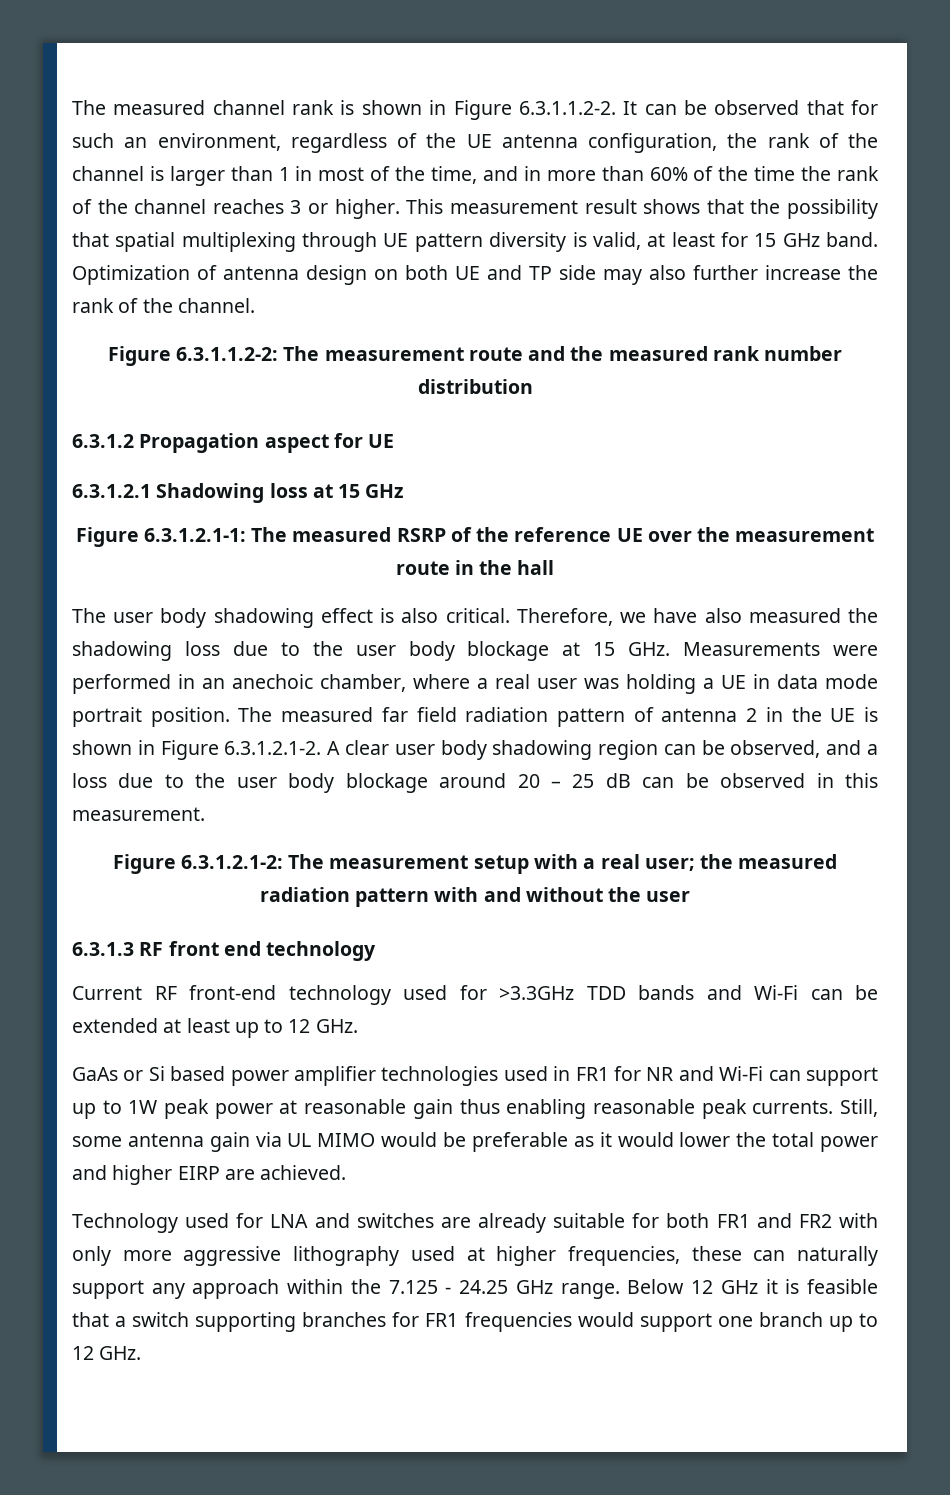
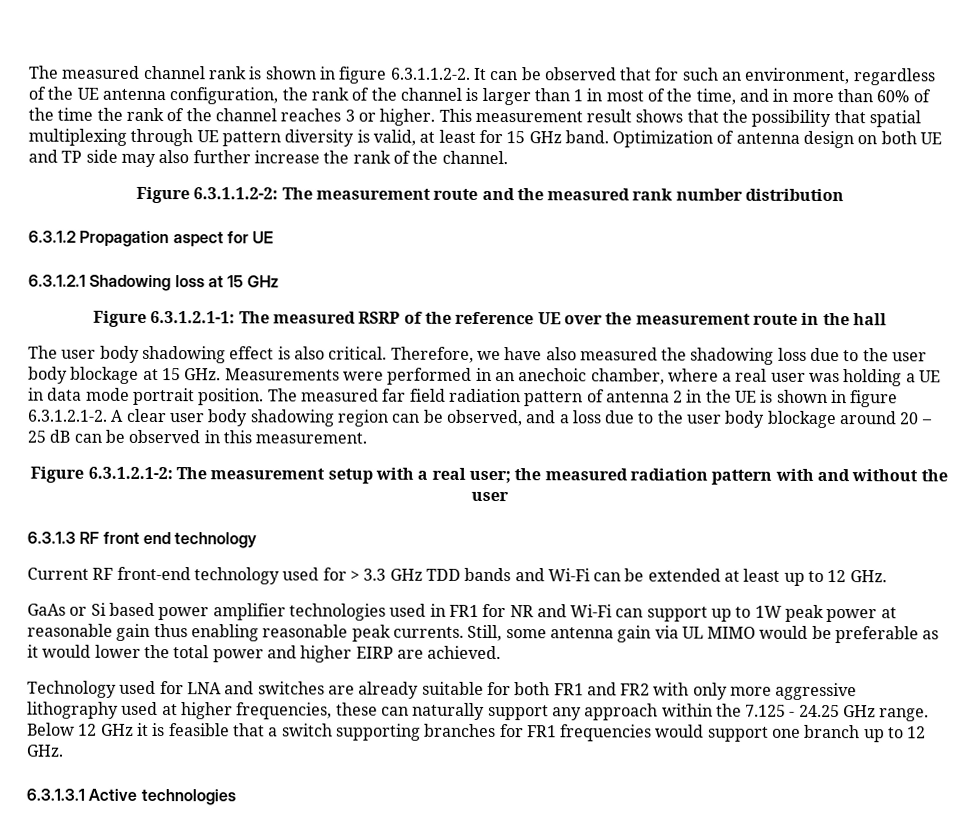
- The measured channel rank is shown in Figure 6.3.1.1.2-2. It can be observed that for such an environment, regardless of the UE antenna configuration, the rank of the channel is larger than 1 in most of the time, and in more than 60% of the time the rank of the channel reaches 3 or higher.
+ The measured channel rank is shown in figure 6.3.1.1.2-2. It can be observed that for such an environment, regardless of the UE antenna configuration, the rank of the channel is larger than 1 in most of the time, and in more than 60% of the time the rank of the channel reaches 3 or higher.
- The measured far field radiation pattern of antenna 2 in the UE is shown in Figure 6.3.1.2.1-2. A clear user body shadowing region can be observed, and a loss due to the user body blockage around 20 – 25 dB can be observed in this measurement.
+ The measured far field radiation pattern of antenna 2 in the UE is shown in figure 6.3.1.2.1-2. A clear user body shadowing region can be observed, and a loss due to the user body blockage around 20 – 25 dB can be observed in this measurement.
- Current RF front-end technology used for >3.3GHz TDD bands and Wi-Fi can be extended at least up to 12 GHz.
+ Current RF front-end technology used for > 3.3 GHz TDD bands and Wi-Fi can be extended at least up to 12 GHz.
+ 6.3.1.3.1 Active technologies

